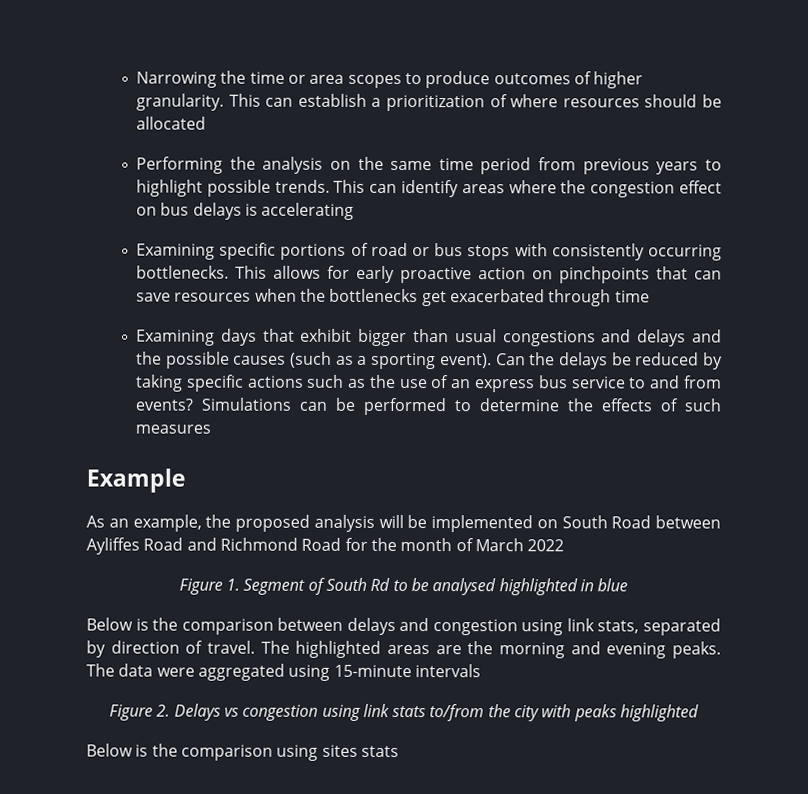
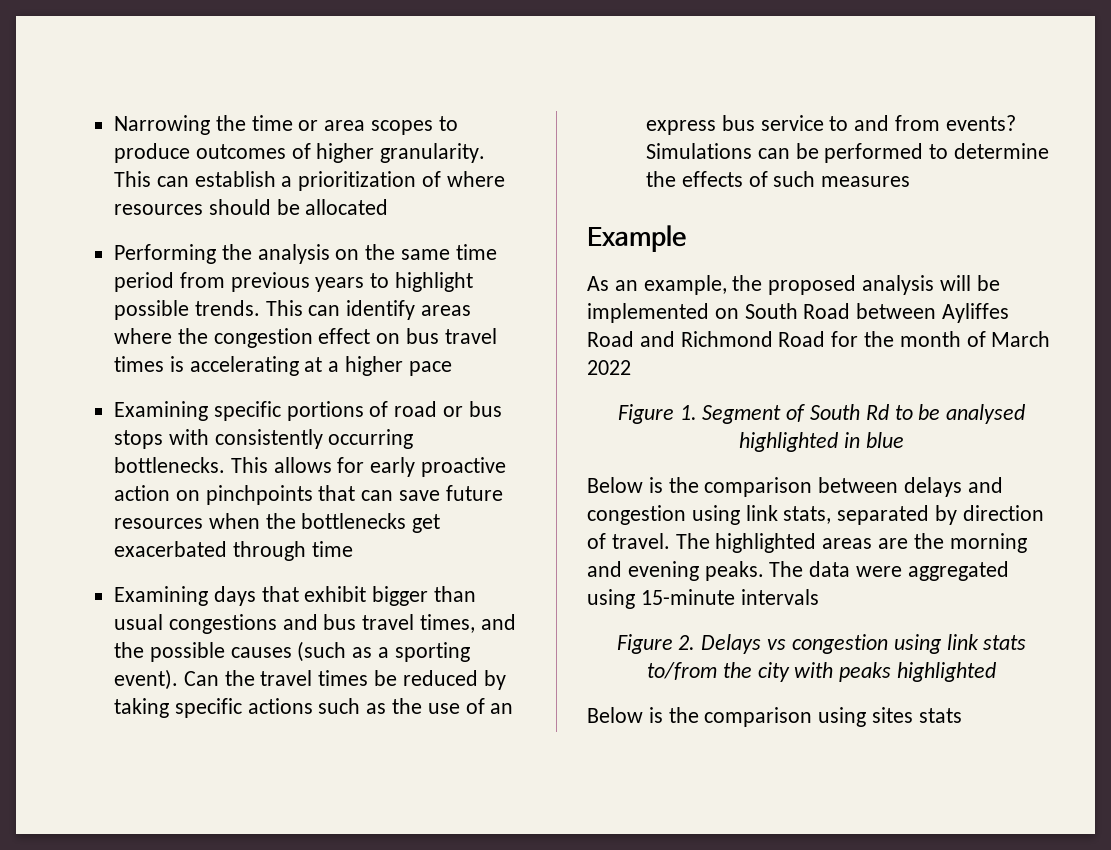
- This can identify areas where the congestion effect on bus delays is accelerating
+ This can identify areas where the congestion effect on bus travel times is accelerating at a higher pace
- This allows for early proactive action on pinchpoints that can save resources when the bottlenecks get exacerbated through time
+ This allows for early proactive action on pinchpoints that can save future resources when the bottlenecks get exacerbated through time
- Examining days that exhibit bigger than usual congestions and delays and the possible causes (such as a sporting event).
+ Examining days that exhibit bigger than usual congestions and bus travel times, and the possible causes (such as a sporting event).
- Can the delays be reduced by taking specific actions such as the use of an express bus service to and from events?
+ Can the travel times be reduced by taking specific actions such as the use of an express bus service to and from events?

